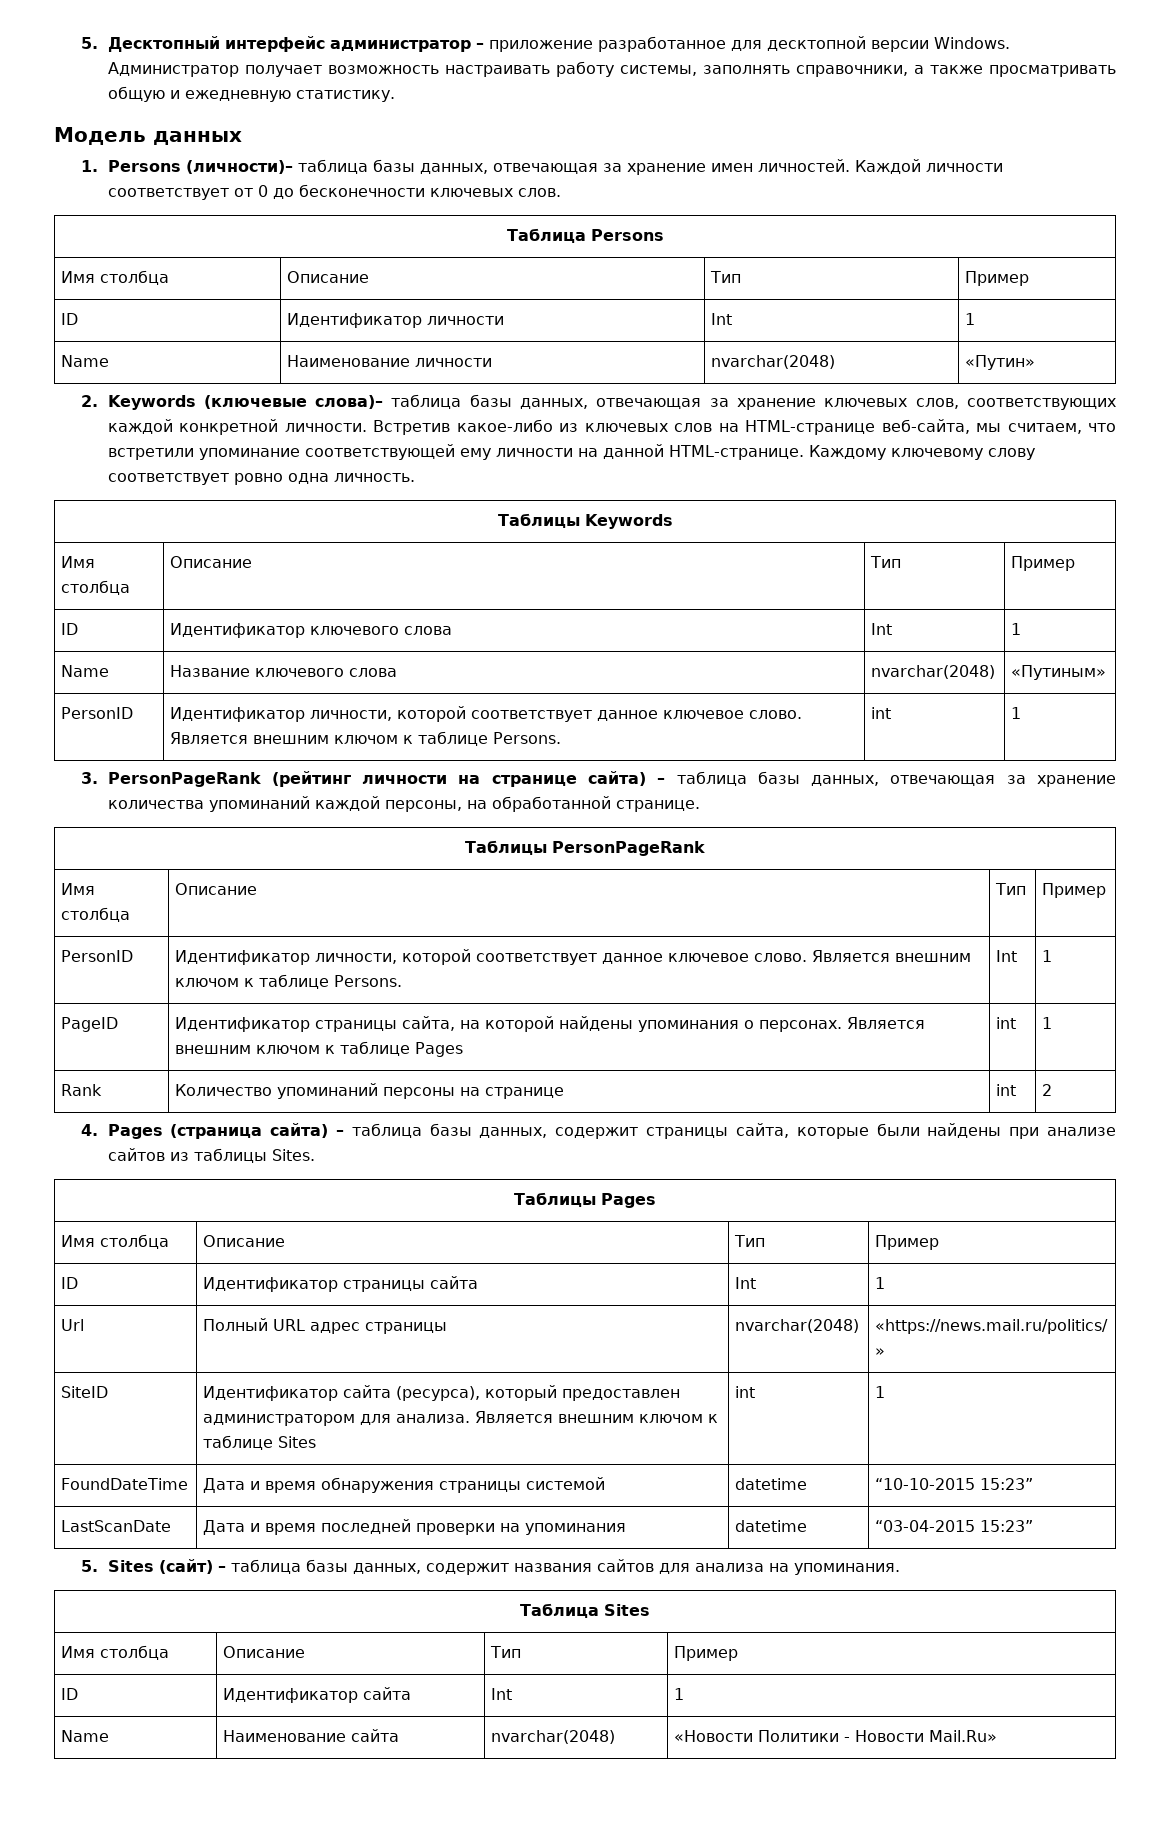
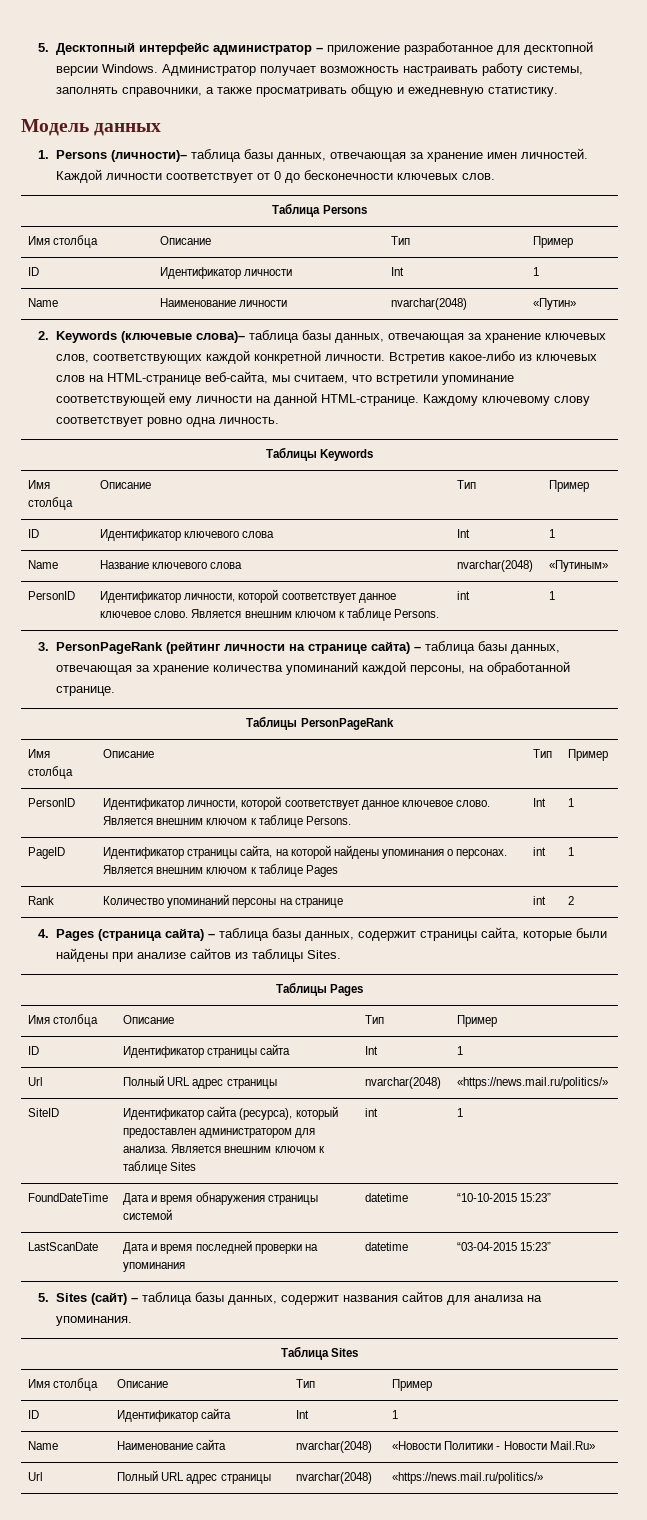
  Name | Наименование сайта | nvarchar(2048) | «Новости Политики - Новости Mail.Ru»
+ Url | Полный URL адрес страницы | nvarchar(2048) | «https://news.mail.ru/politics/»

